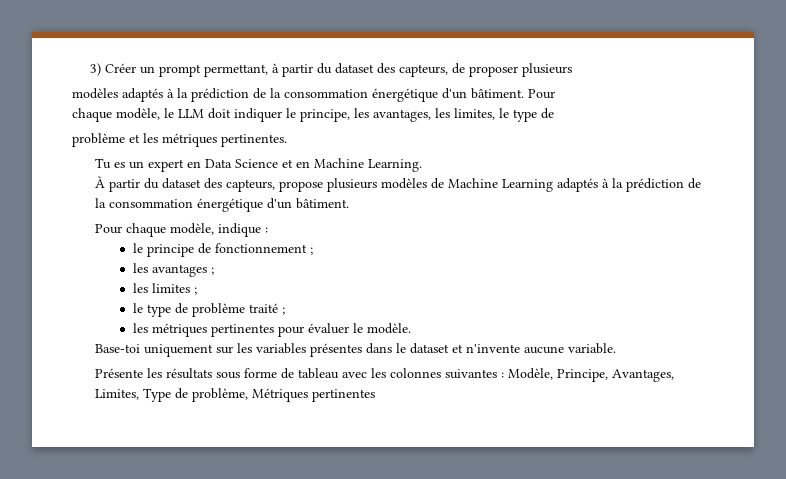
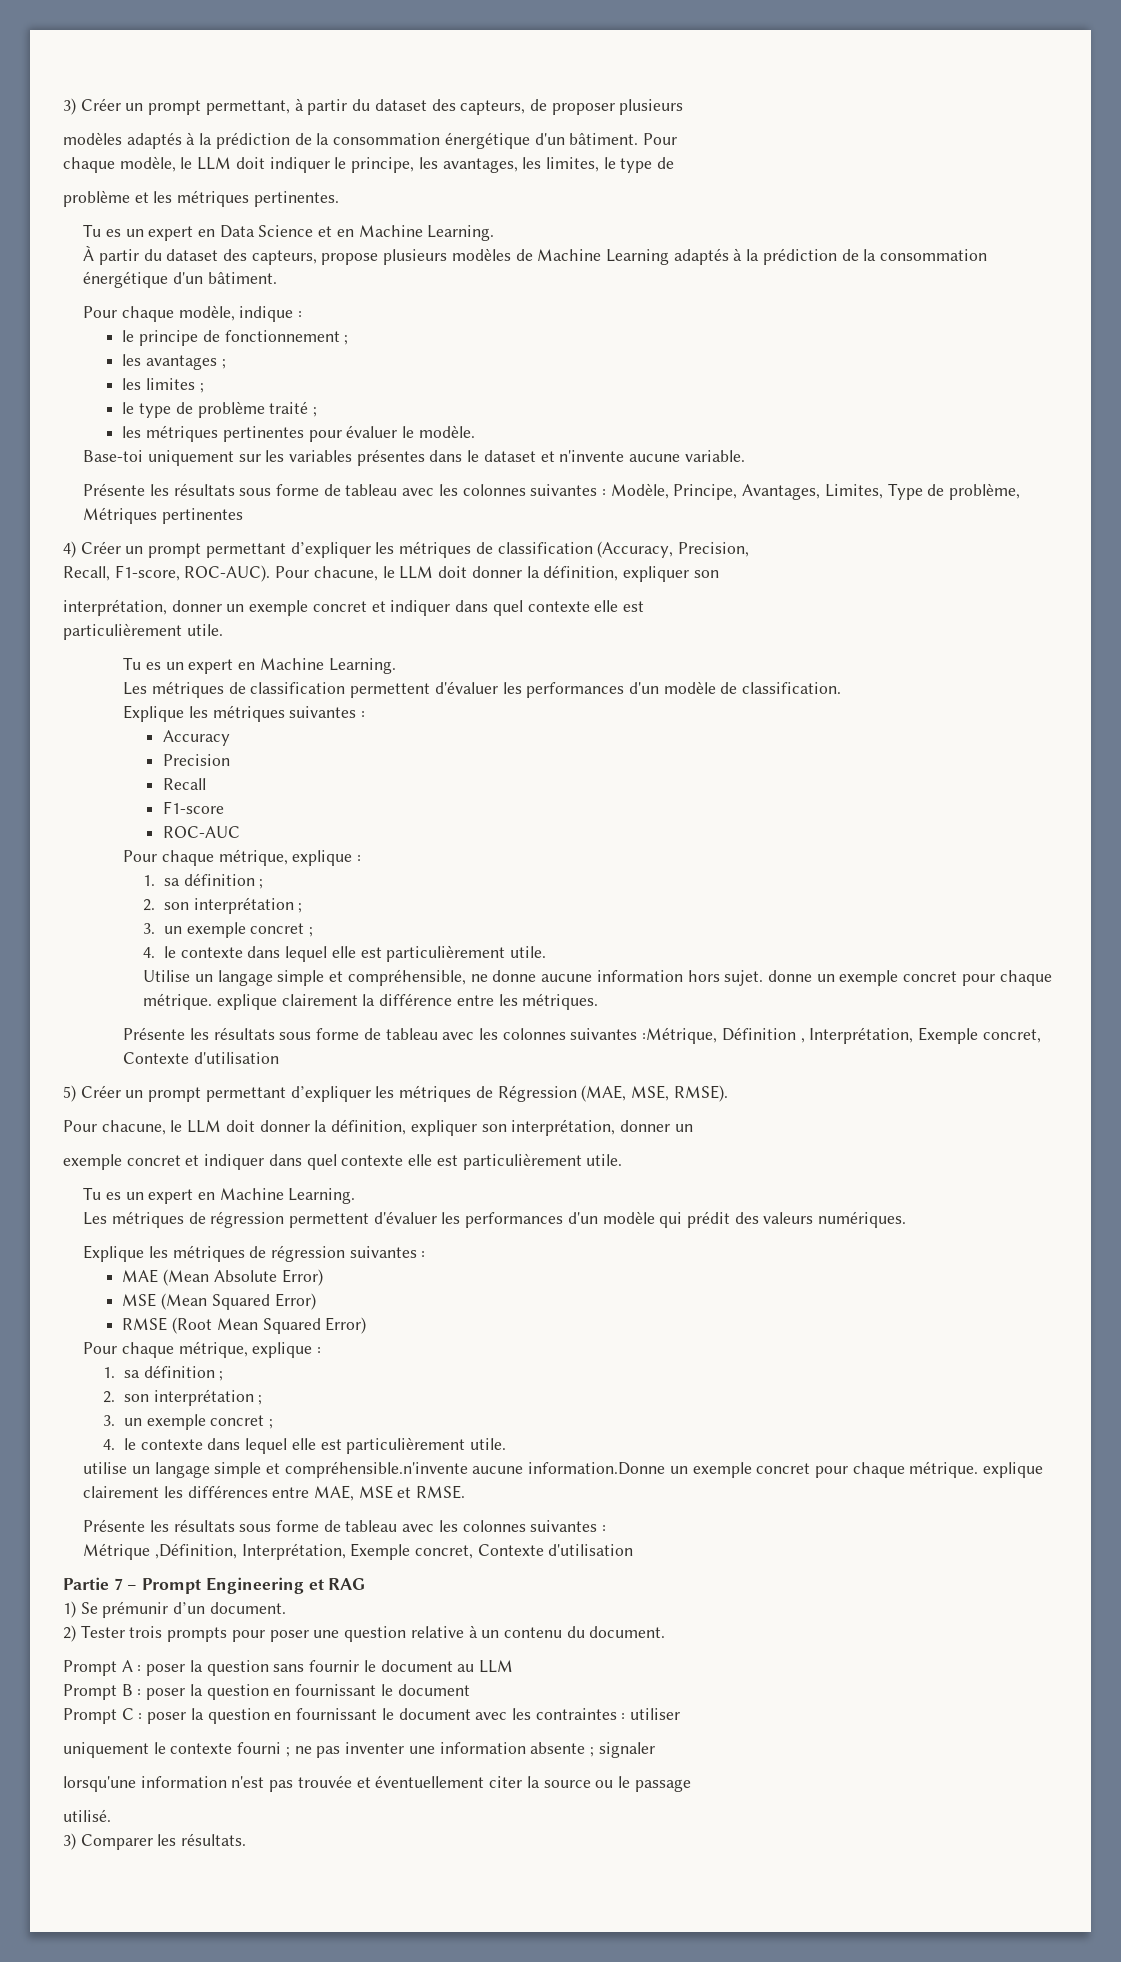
+ 4) Créer un prompt permettant d’expliquer les métriques de classification (Accuracy, Precision,
+ Recall, F1-score, ROC-AUC). Pour chacune, le LLM doit donner la définition, expliquer son
+ interprétation, donner un exemple concret et indiquer dans quel contexte elle est
+ particulièrement utile.
+ Tu es un expert en Machine Learning.
+ Les métriques de classification permettent d'évaluer les performances d'un modèle de classification.
+ Explique les métriques suivantes :
+ Accuracy
+ Precision
+ Recall
+ F1-score
+ ROC-AUC
+ Pour chaque métrique, explique :
+ 1. sa définition ;
+ 2. son interprétation ;
+ 3. un exemple concret ;
+ 4. le contexte dans lequel elle est particulièrement utile.
+ Utilise un langage simple et compréhensible, ne donne aucune information hors sujet. donne un exemple concret pour chaque métrique. explique clairement la différence entre les métriques.
+ Présente les résultats sous forme de tableau avec les colonnes suivantes :Métrique, Définition , Interprétation, Exemple concret, Contexte d'utilisation
+ 5) Créer un prompt permettant d’expliquer les métriques de Régression (MAE, MSE, RMSE).
+ Pour chacune, le LLM doit donner la définition, expliquer son interprétation, donner un
+ exemple concret et indiquer dans quel contexte elle est particulièrement utile.
+ Tu es un expert en Machine Learning.
+ Les métriques de régression permettent d'évaluer les performances d'un modèle qui prédit des valeurs numériques.
+ Explique les métriques de régression suivantes :
+ MAE (Mean Absolute Error)
+ MSE (Mean Squared Error)
+ RMSE (Root Mean Squared Error)
+ Pour chaque métrique, explique :
+ 1. sa définition ;
+ 2. son interprétation ;
+ 3. un exemple concret ;
+ 4. le contexte dans lequel elle est particulièrement utile.
+ utilise un langage simple et compréhensible.n'invente aucune information.Donne un exemple concret pour chaque métrique. explique clairement les différences entre MAE, MSE et RMSE.
+ Présente les résultats sous forme de tableau avec les colonnes suivantes :
+ Métrique ,Définition, Interprétation, Exemple concret, Contexte d'utilisation
+ Partie 7 – Prompt Engineering et RAG
+ 1) Se prémunir d’un document.
+ 2) Tester trois prompts pour poser une question relative à un contenu du document.
+ Prompt A : poser la question sans fournir le document au LLM
+ Prompt B : poser la question en fournissant le document
+ Prompt C : poser la question en fournissant le document avec les contraintes : utiliser
+ uniquement le contexte fourni ; ne pas inventer une information absente ; signaler
+ lorsqu'une information n'est pas trouvée et éventuellement citer la source ou le passage
+ utilisé.
+ 3) Comparer les résultats.

